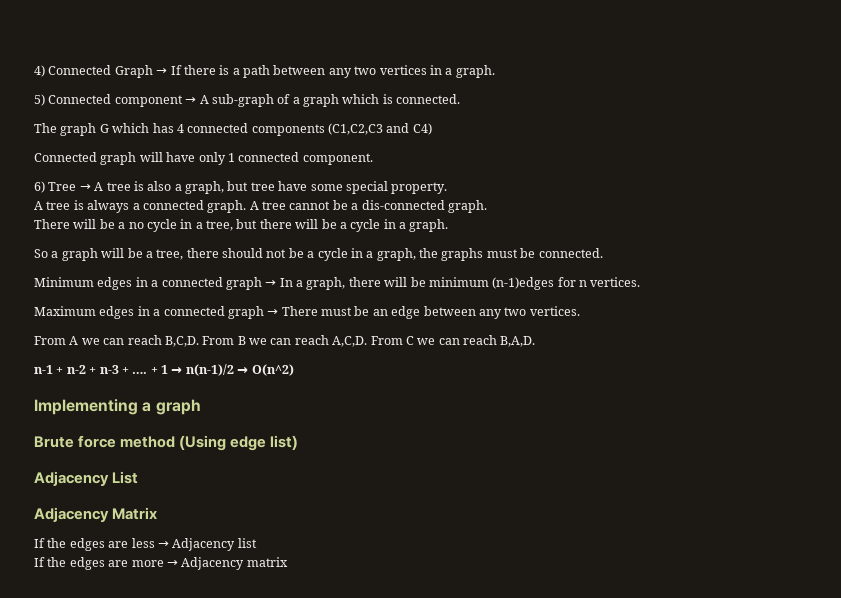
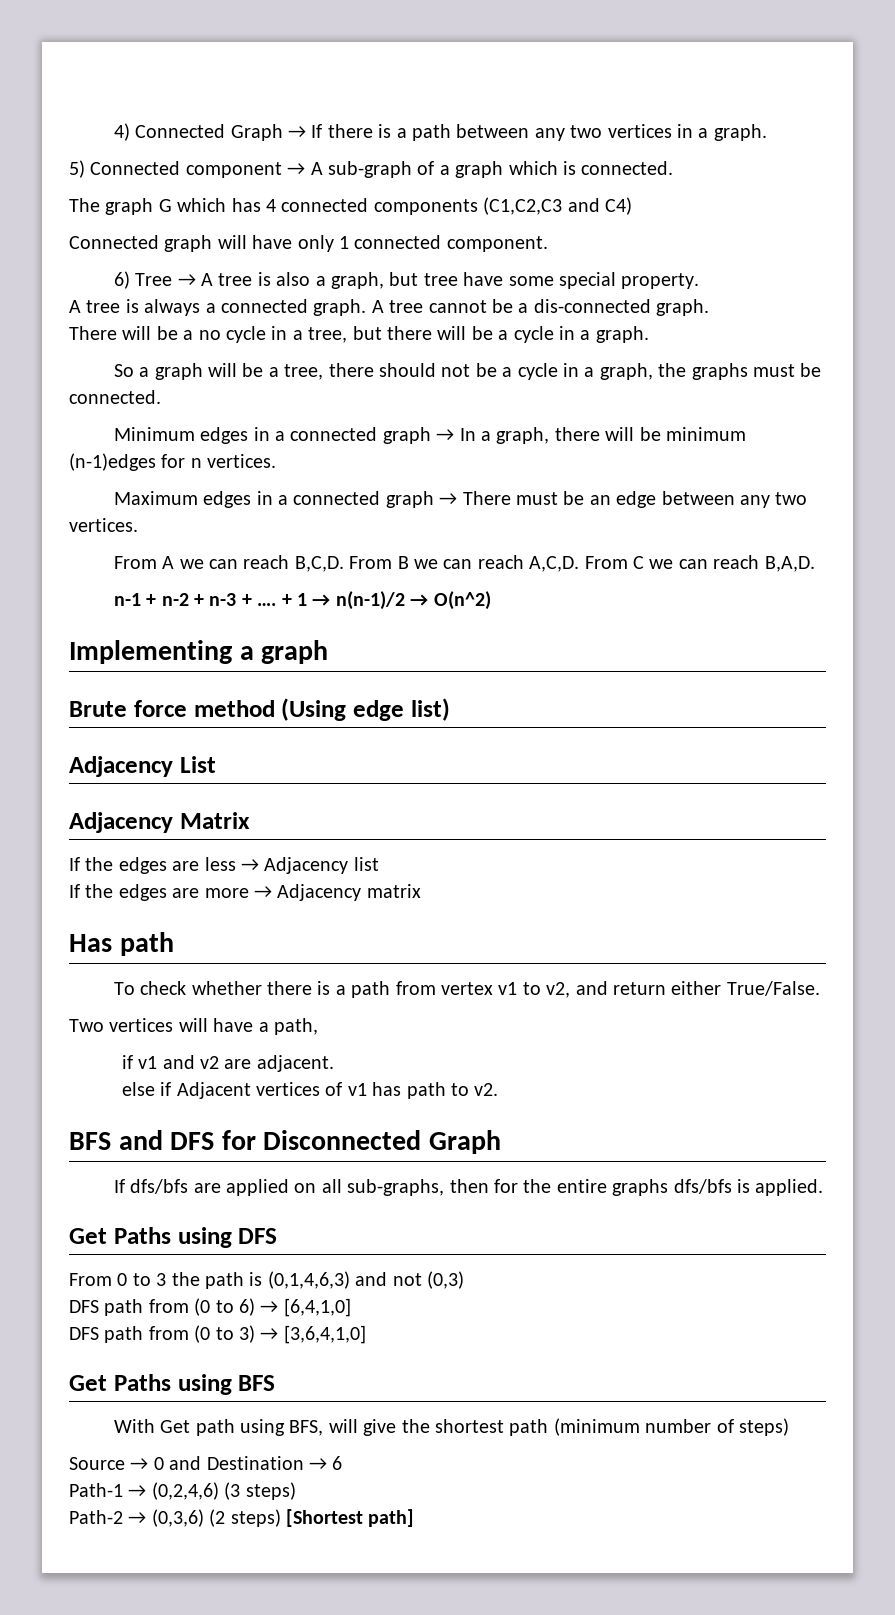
+ Has path
+ To check whether there is a path from vertex v1 to v2, and return either True/False.
+ Two vertices will have a path,
+ if v1 and v2 are adjacent.
+ else if Adjacent vertices of v1 has path to v2.
+ BFS and DFS for Disconnected Graph
+ If dfs/bfs are applied on all sub-graphs, then for the entire graphs dfs/bfs is applied.
+ Get Paths using DFS
+ From 0 to 3 the path is (0,1,4,6,3) and not (0,3)
+ DFS path from (0 to 6) → [6,4,1,0]
+ DFS path from (0 to 3) → [3,6,4,1,0]
+ Get Paths using BFS
+ With Get path using BFS, will give the shortest path (minimum number of steps)
+ Source → 0 and Destination → 6
+ Path-1 → (0,2,4,6) (3 steps)
+ Path-2 → (0,3,6) (2 steps) [Shortest path]

